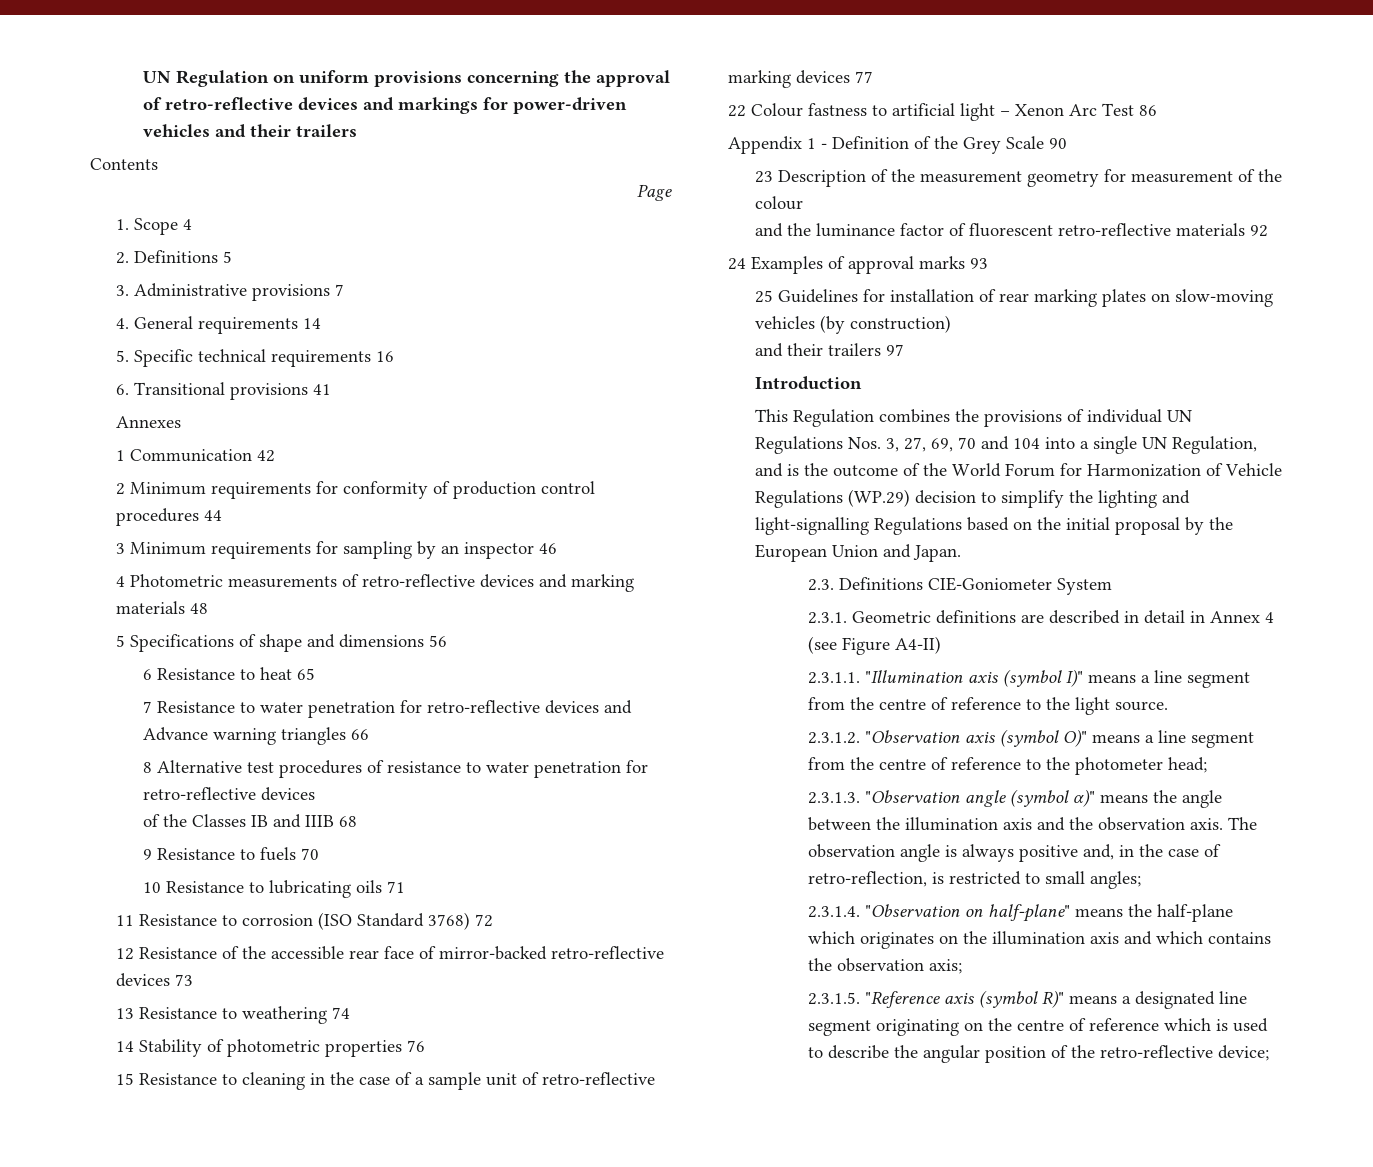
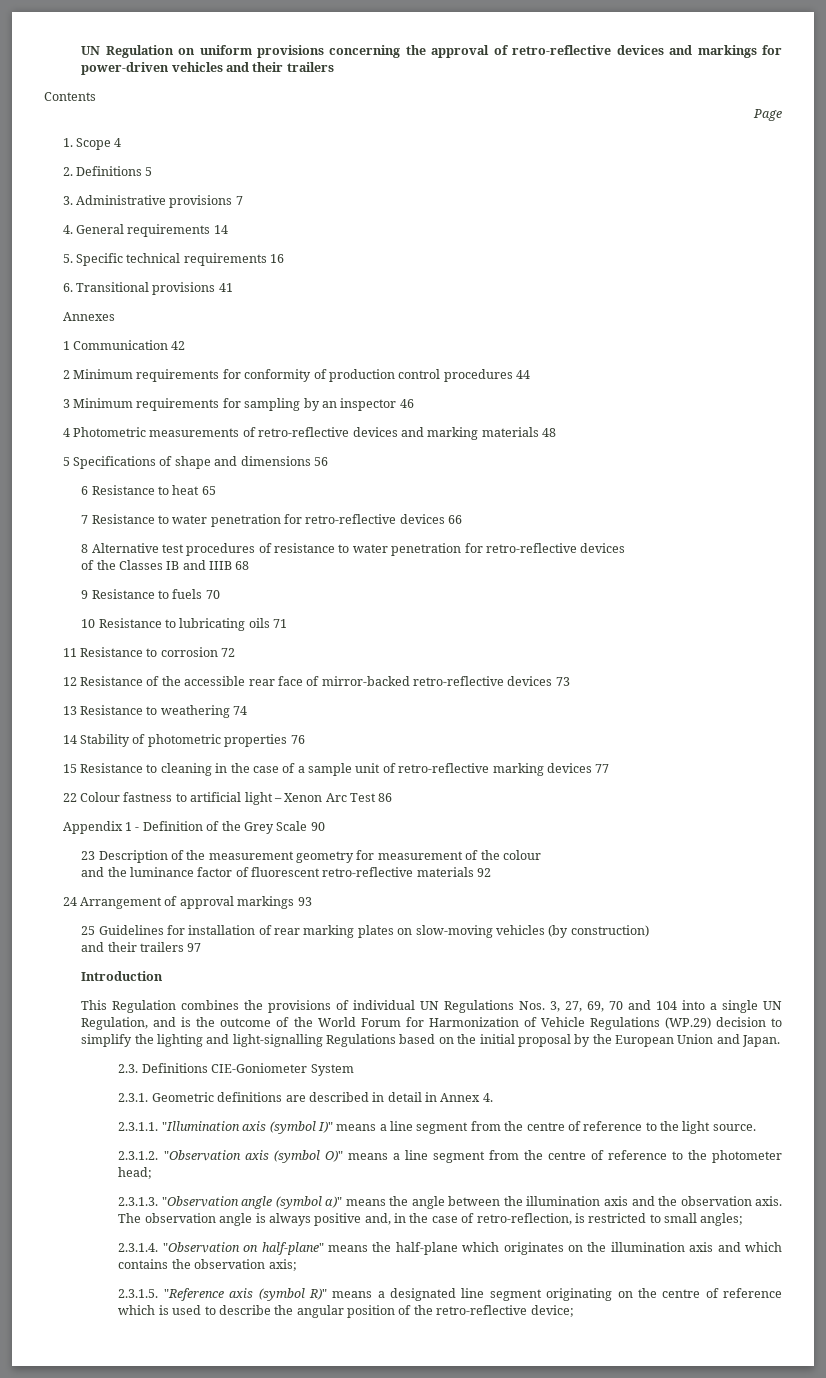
- 7 Resistance to water penetration for retro-reflective devices and Advance warning triangles 66
+ 7 Resistance to water penetration for retro-reflective devices 66
- 11 Resistance to corrosion (ISO Standard 3768) 72
+ 11 Resistance to corrosion 72
- 24 Examples of approval marks 93
+ 24 Arrangement of approval markings 93
- 2.3.1. Geometric definitions are described in detail in Annex 4 (see Figure A4-II)
+ 2.3.1. Geometric definitions are described in detail in Annex 4.

